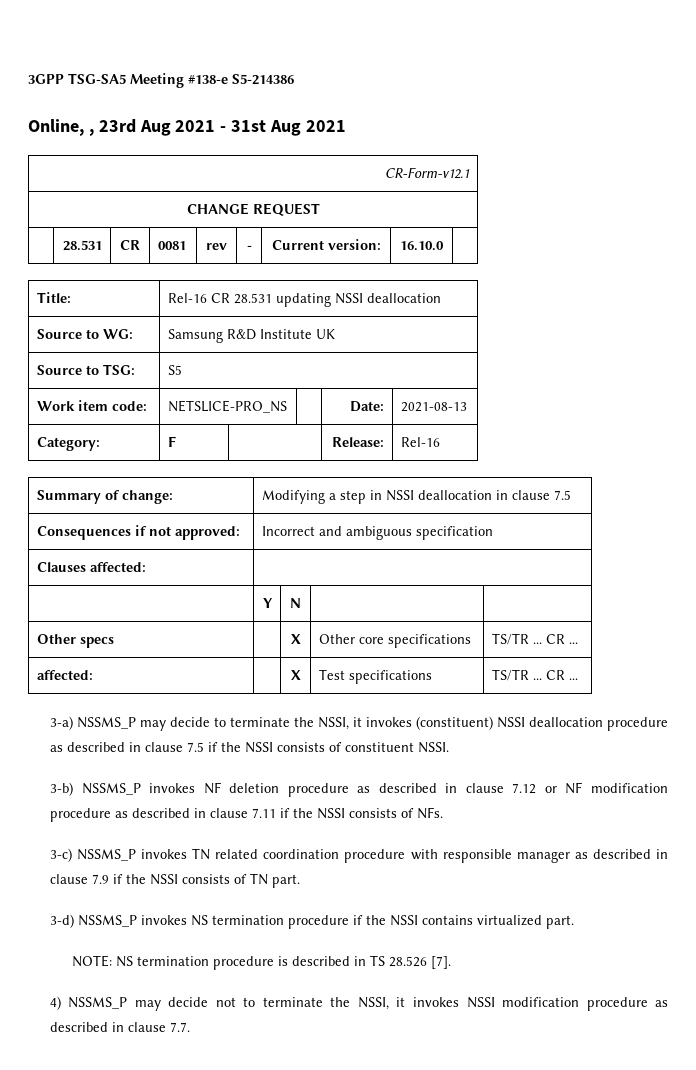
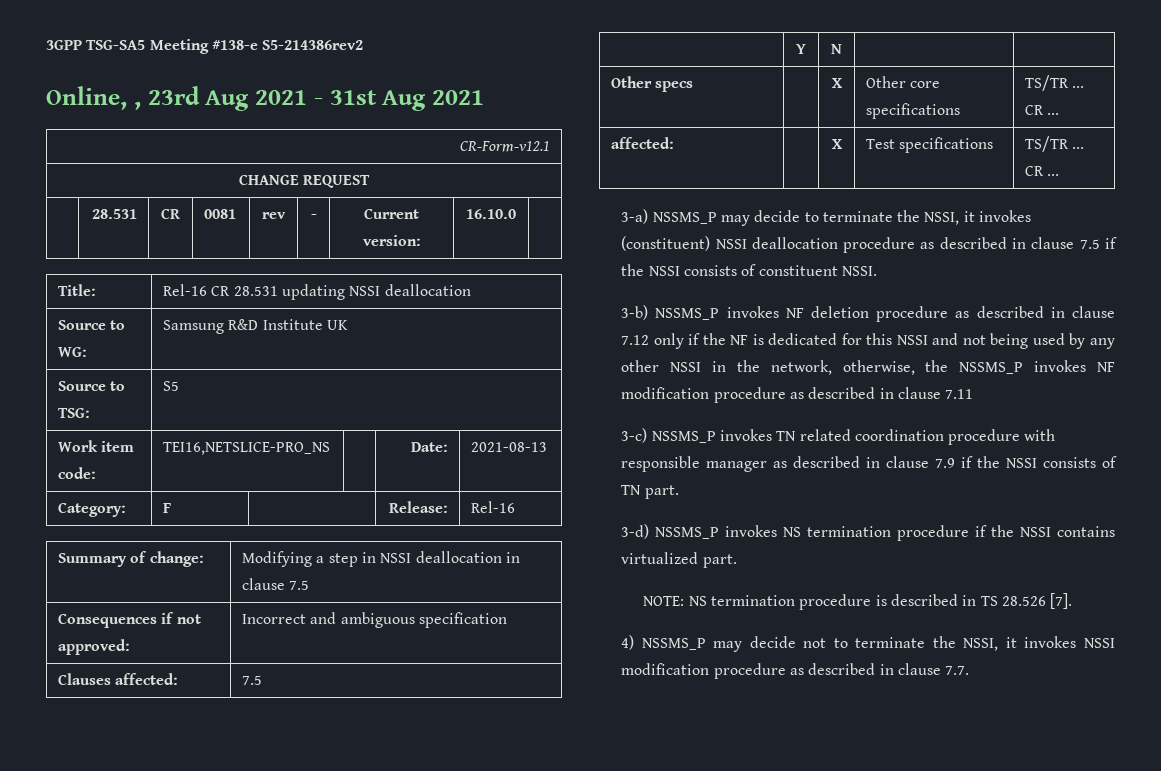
- 3GPP TSG-SA5 Meeting #138-e S5-214386
+ 3GPP TSG-SA5 Meeting #138-e S5-214386rev2
- Work item code: | NETSLICE-PRO_NS | | Date: | 2021-08-13
+ Work item code: | TEI16,NETSLICE-PRO_NS | | Date: | 2021-08-13
- Clauses affected: |
+ Clauses affected: | 7.5
- 3-b) NSSMS_P invokes NF deletion procedure as described in clause 7.12 or NF modification procedure as described in clause 7.11 if the NSSI consists of NFs.
+ 3-b) NSSMS_P invokes NF deletion procedure as described in clause 7.12 only if the NF is dedicated for this NSSI and not being used by any other NSSI in the network, otherwise, the NSSMS_P invokes NF modification procedure as described in clause 7.11

